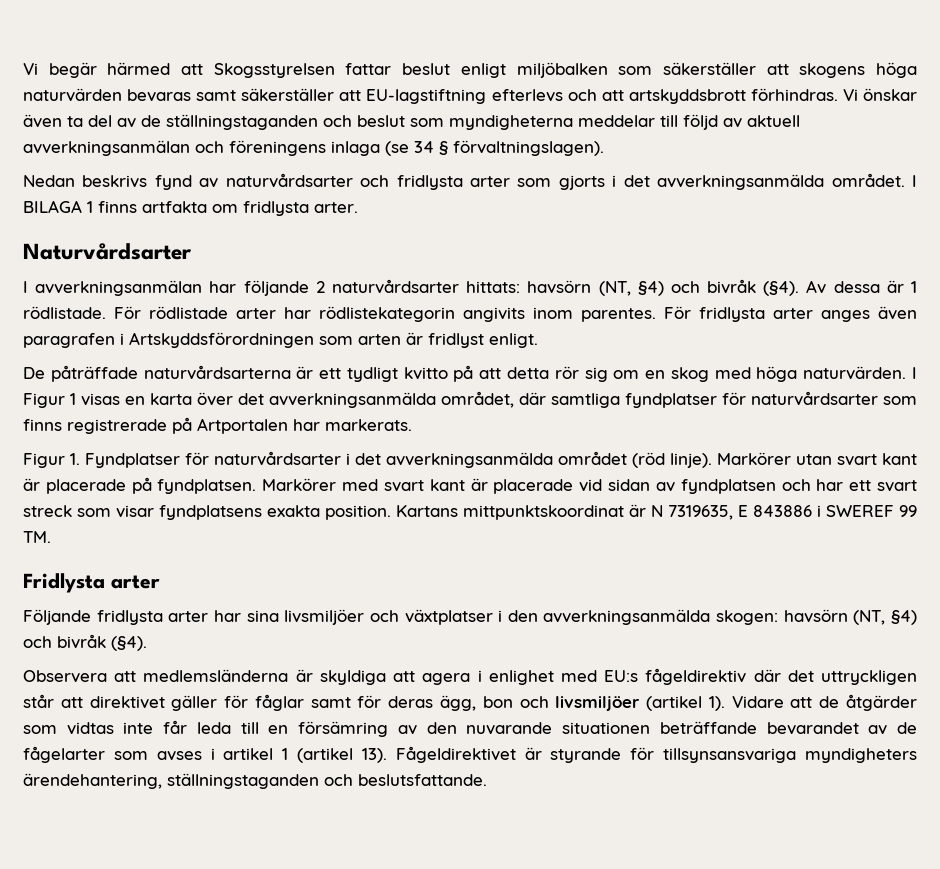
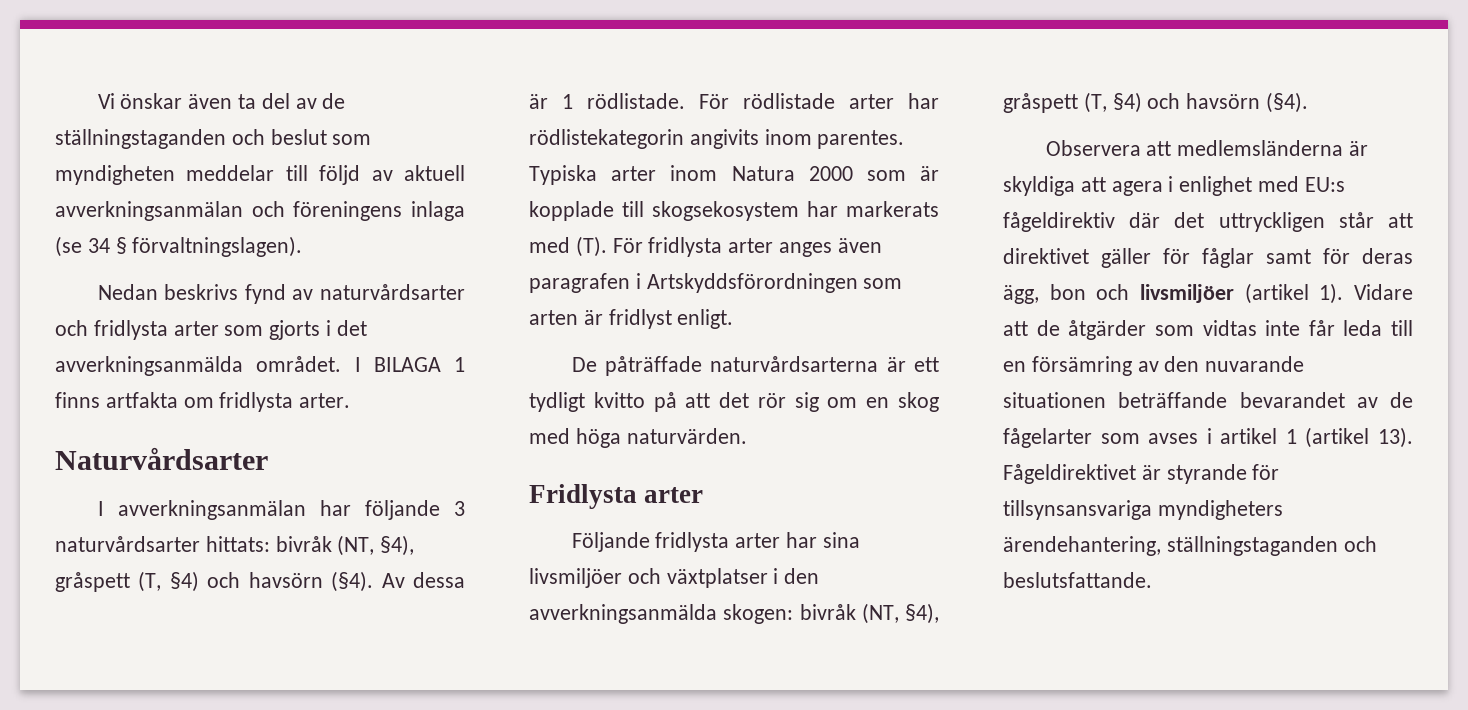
- Vi begär härmed att Skogsstyrelsen fattar beslut enligt miljöbalken som säkerställer att skogens höga naturvärden bevaras samt säkerställer att EU-lagstiftning efterlevs och att artskyddsbrott förhindras. Vi önskar även ta del av de ställningstaganden och beslut som myndigheterna meddelar till följd av aktuell avverkningsanmälan och föreningens inlaga (se 34 § förvaltningslagen).
+ Vi önskar även ta del av de ställningstaganden och beslut som myndigheten meddelar till följd av aktuell avverkningsanmälan och föreningens inlaga (se 34 § förvaltningslagen).
- I avverkningsanmälan har följande 2 naturvårdsarter hittats: havsörn (NT, §4) och bivråk (§4).
+ I avverkningsanmälan har följande 3 naturvårdsarter hittats: bivråk (NT, §4), gråspett (T, §4) och havsörn (§4).
- För fridlysta arter anges även paragrafen i Artskyddsförordningen som arten är fridlyst enligt.
+ Typiska arter inom Natura 2000 som är kopplade till skogsekosystem har markerats med (T). För fridlysta arter anges även paragrafen i Artskyddsförordningen som arten är fridlyst enligt.
- De påträffade naturvårdsarterna är ett tydligt kvitto på att detta rör sig om en skog med höga naturvärden. I Figur 1 visas en karta över det avverkningsanmälda området, där samtliga fyndplatser för naturvårdsarter som finns registrerade på Artportalen har markerats.
- Figur 1. Fyndplatser för naturvårdsarter i det avverkningsanmälda området (röd linje). Markörer utan svart kant är placerade på fyndplatsen. Markörer med svart kant är placerade vid sidan av fyndplatsen och har ett svart streck som visar fyndplatsens exakta position. Kartans mittpunktskoordinat är N 7319635, E 843886 i SWEREF 99 TM.
+ De påträffade naturvårdsarterna är ett tydligt kvitto på att det rör sig om en skog med höga naturvärden.
- Följande fridlysta arter har sina livsmiljöer och växtplatser i den avverkningsanmälda skogen: havsörn (NT, §4) och bivråk (§4).
+ Följande fridlysta arter har sina livsmiljöer och växtplatser i den avverkningsanmälda skogen: bivråk (NT, §4), gråspett (T, §4) och havsörn (§4).

